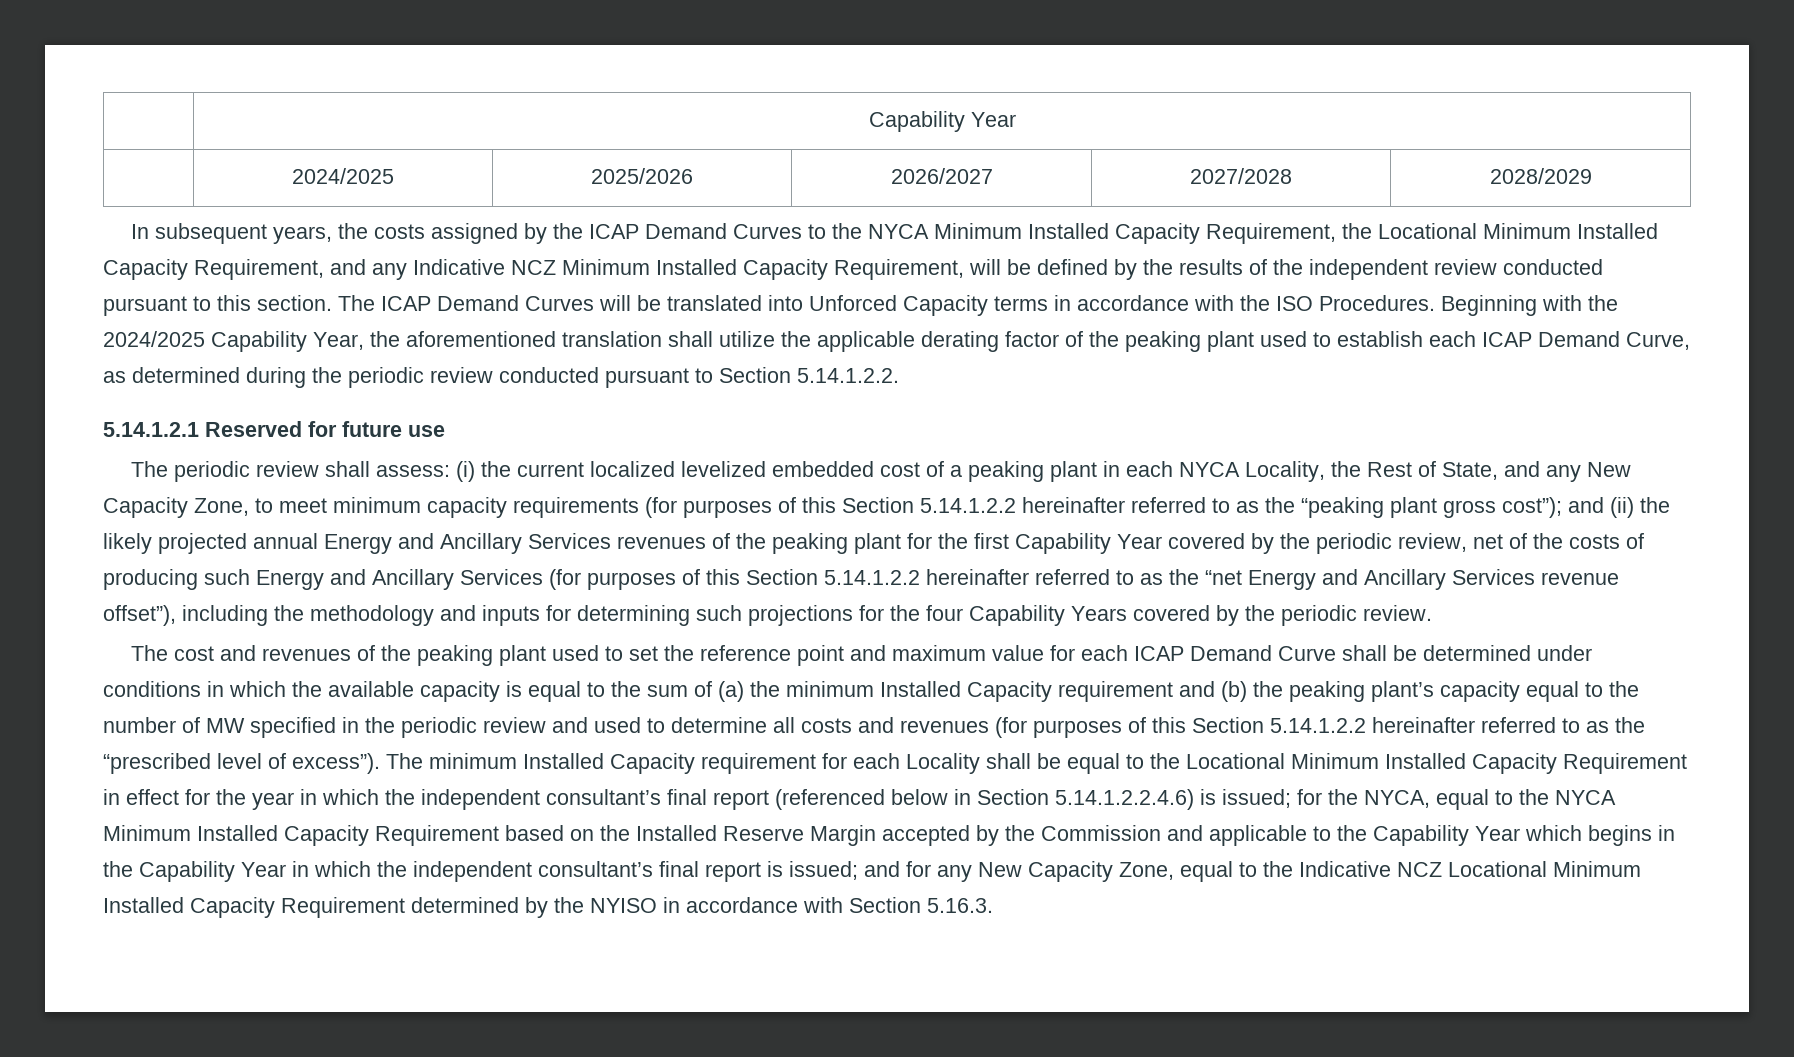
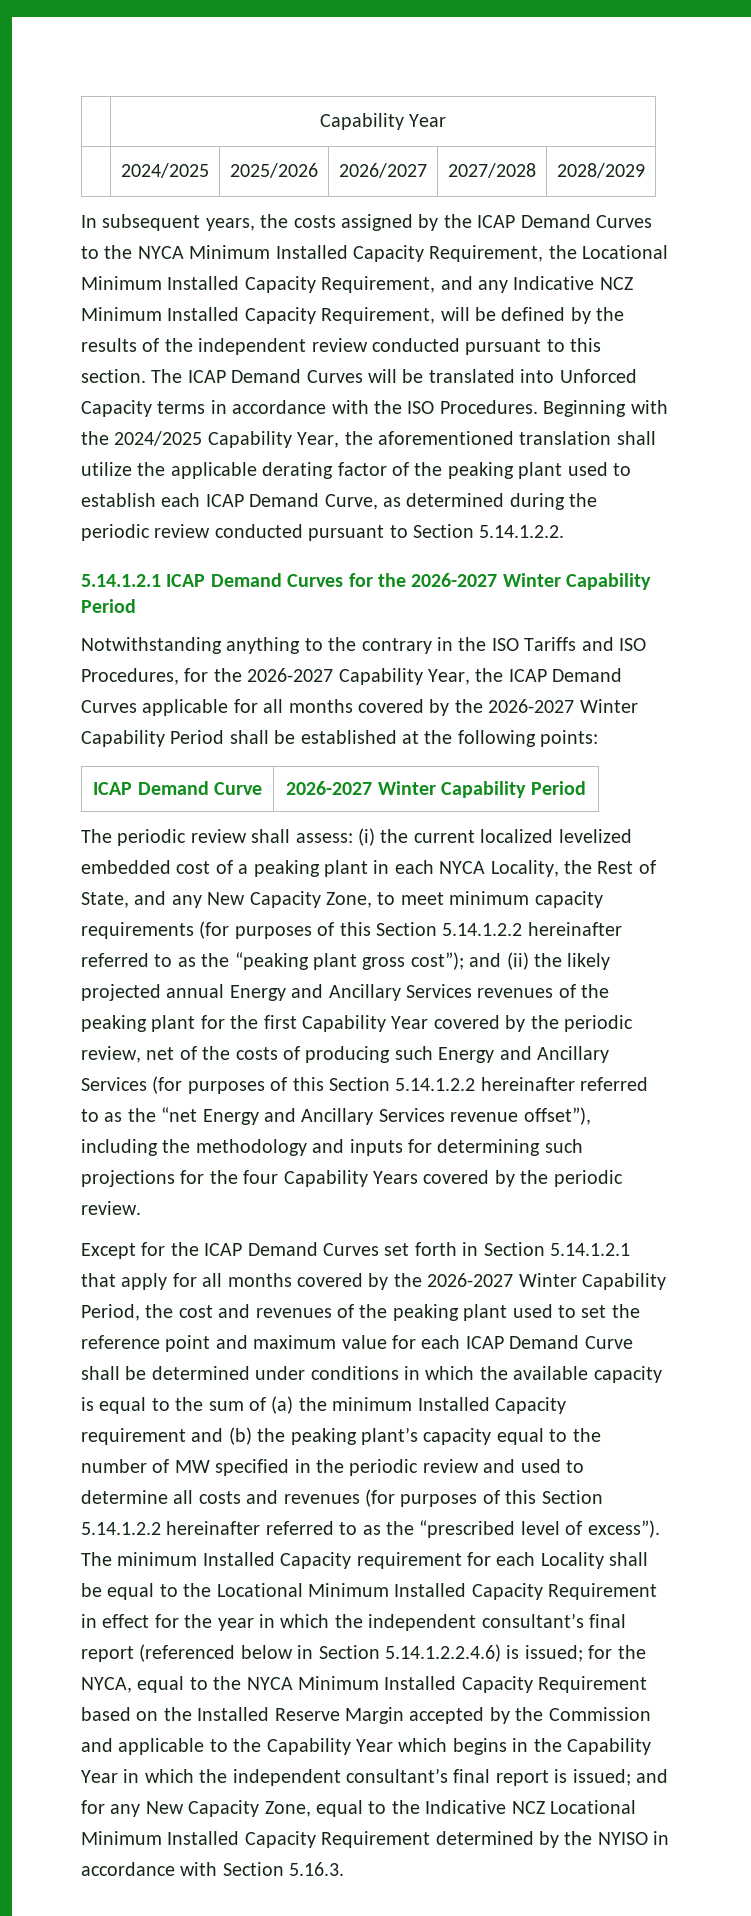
- 5.14.1.2.1 Reserved for future use
+ 5.14.1.2.1 ICAP Demand Curves for the 2026-2027 Winter Capability Period
+ Notwithstanding anything to the contrary in the ISO Tariffs and ISO Procedures, for the 2026-2027 Capability Year, the ICAP Demand Curves applicable for all months covered by the 2026-2027 Winter Capability Period shall be established at the following points:
+ ICAP Demand Curve | 2026-2027 Winter Capability Period
- The cost and revenues of the peaking plant used to set the reference point and maximum value for each ICAP Demand Curve shall be determined under conditions in which the available capacity is equal to the sum of (a) the minimum Installed Capacity requirement and (b) the peaking plant’s capacity equal to the number of MW specified in the periodic review and used to determine all costs and revenues (for purposes of this Section 5.14.1.2.2 hereinafter referred to as the “prescribed level of excess”).
+ Except for the ICAP Demand Curves set forth in Section 5.14.1.2.1 that apply for all months covered by the 2026-2027 Winter Capability Period, the cost and revenues of the peaking plant used to set the reference point and maximum value for each ICAP Demand Curve shall be determined under conditions in which the available capacity is equal to the sum of (a) the minimum Installed Capacity requirement and (b) the peaking plant’s capacity equal to the number of MW specified in the periodic review and used to determine all costs and revenues (for purposes of this Section 5.14.1.2.2 hereinafter referred to as the “prescribed level of excess”).

